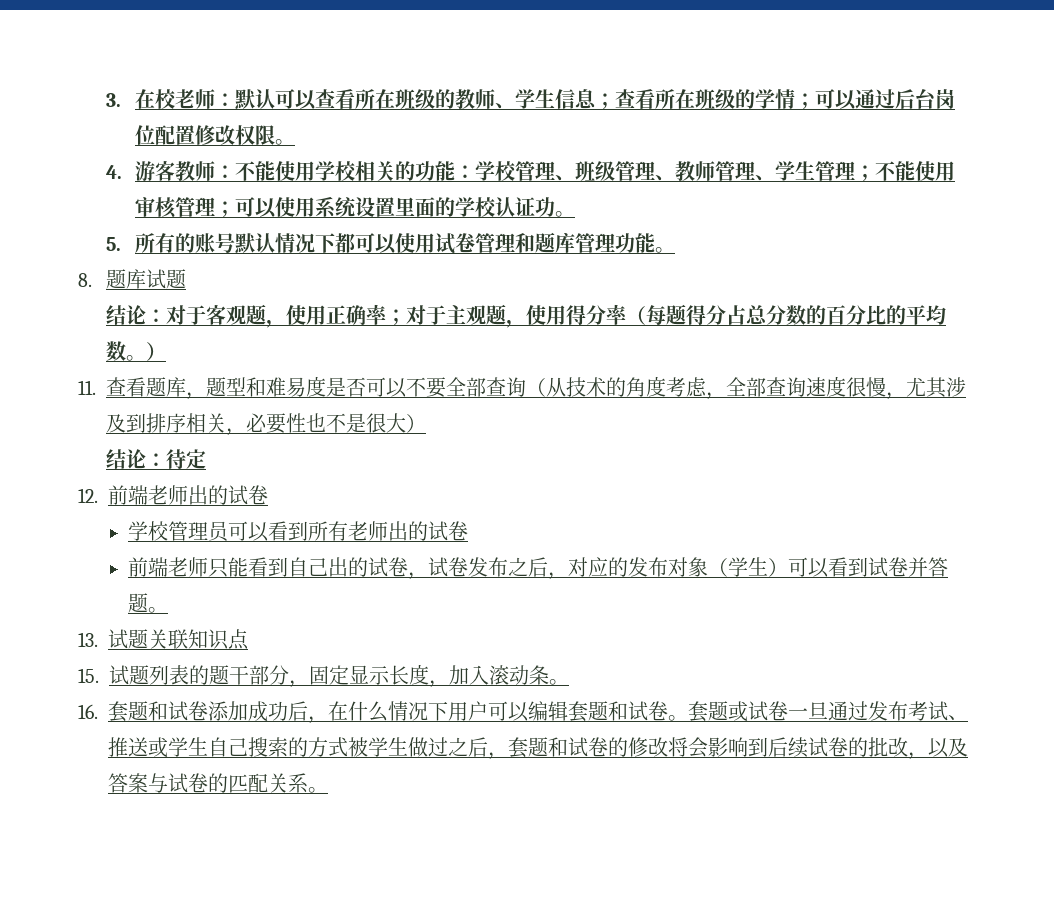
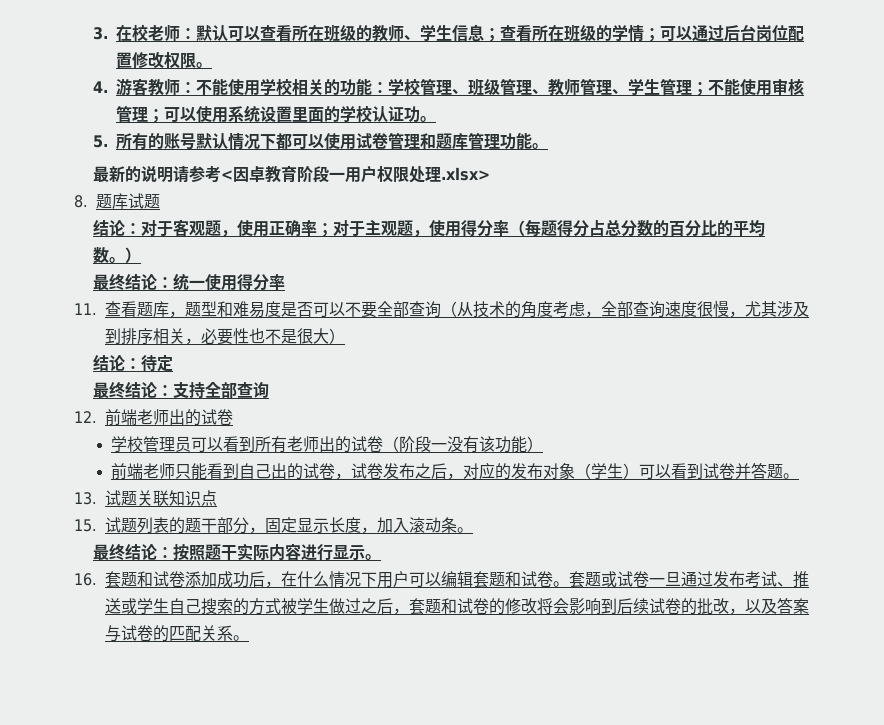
+ 最新的说明请参考<因卓教育阶段一用户权限处理.xlsx>
+ 最终结论：统一使用得分率
+ 最终结论：支持全部查询
- 学校管理员可以看到所有老师出的试卷
+ 学校管理员可以看到所有老师出的试卷（阶段一没有该功能）
+ 最终结论：按照题干实际内容进行显示。

